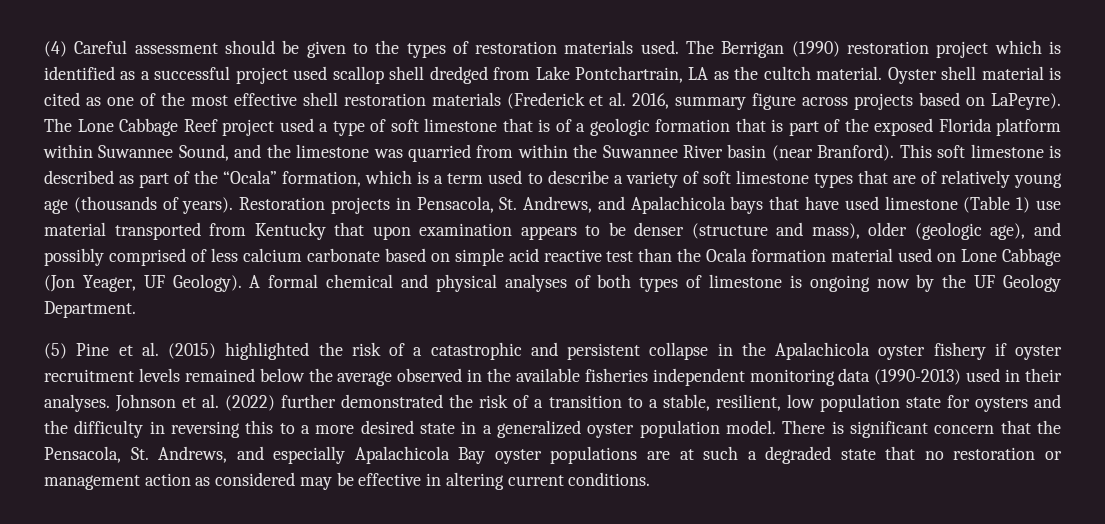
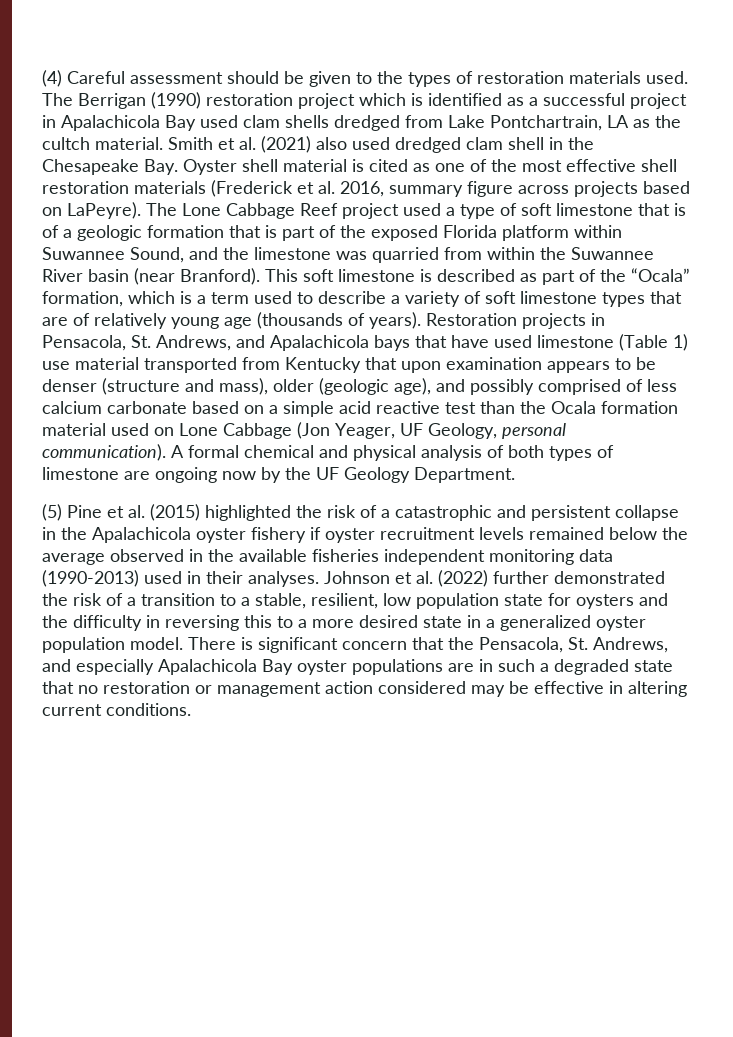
- The Berrigan (1990) restoration project which is identified as a successful project used scallop shell dredged from Lake Pontchartrain, LA as the cultch material.
+ The Berrigan (1990) restoration project which is identified as a successful project in Apalachicola Bay used clam shells dredged from Lake Pontchartrain, LA as the cultch material.
- Oyster shell material is cited as one of the most effective shell restoration materials (Frederick et al. 2016, summary figure across projects based on LaPeyre).
+ Smith et al. (2021) also used dredged clam shell in the Chesapeake Bay. Oyster shell material is cited as one of the most effective shell restoration materials (Frederick et al. 2016, summary figure across projects based on LaPeyre).
- Restoration projects in Pensacola, St. Andrews, and Apalachicola bays that have used limestone (Table 1) use material transported from Kentucky that upon examination appears to be denser (structure and mass), older (geologic age), and possibly comprised of less calcium carbonate based on simple acid reactive test than the Ocala formation material used on Lone Cabbage (Jon Yeager, UF Geology).
+ Restoration projects in Pensacola, St. Andrews, and Apalachicola bays that have used limestone (Table 1) use material transported from Kentucky that upon examination appears to be denser (structure and mass), older (geologic age), and possibly comprised of less calcium carbonate based on a simple acid reactive test than the Ocala formation material used on Lone Cabbage (Jon Yeager, UF Geology, personal communication).
- A formal chemical and physical analyses of both types of limestone is ongoing now by the UF Geology Department.
+ A formal chemical and physical analysis of both types of limestone are ongoing now by the UF Geology Department.
- There is significant concern that the Pensacola, St. Andrews, and especially Apalachicola Bay oyster populations are at such a degraded state that no restoration or management action as considered may be effective in altering current conditions.
+ There is significant concern that the Pensacola, St. Andrews, and especially Apalachicola Bay oyster populations are in such a degraded state that no restoration or management action considered may be effective in altering current conditions.

